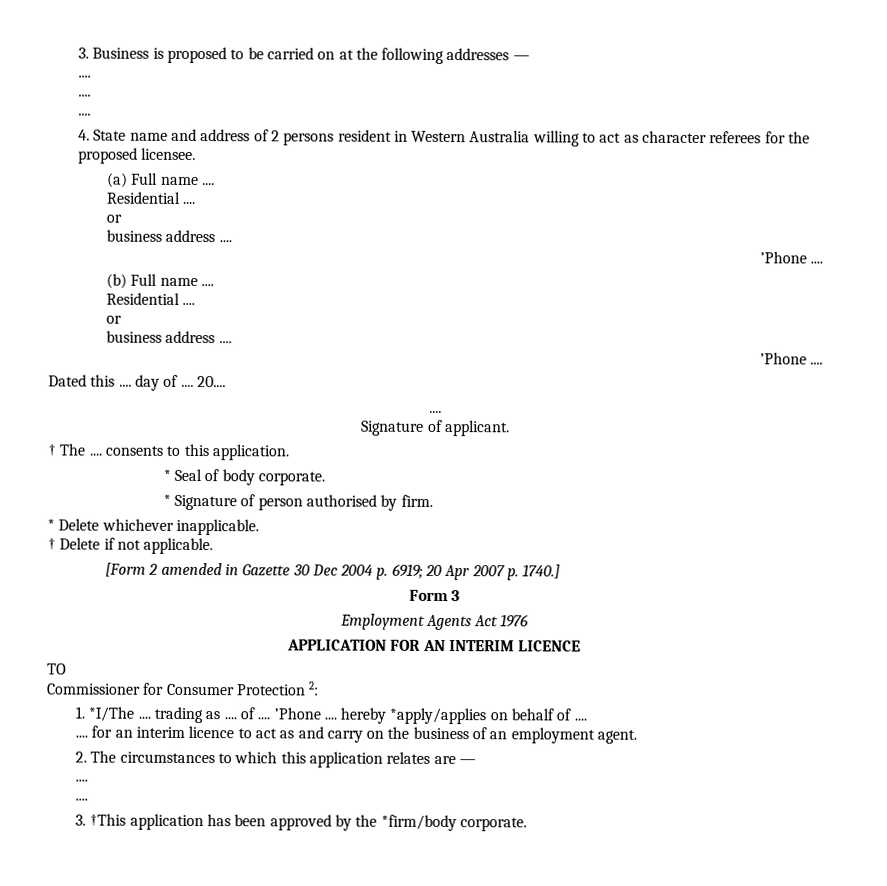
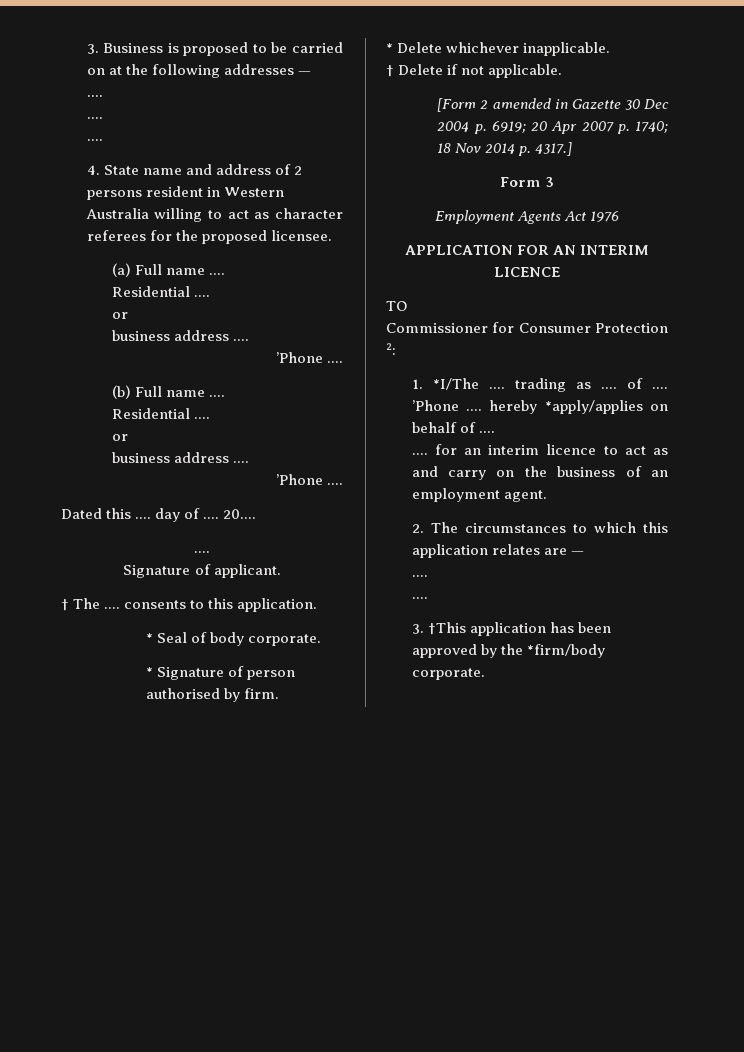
- [Form 2 amended in Gazette 30 Dec 2004 p. 6919; 20 Apr 2007 p. 1740.]
+ [Form 2 amended in Gazette 30 Dec 2004 p. 6919; 20 Apr 2007 p. 1740; 18 Nov 2014 p. 4317.]

